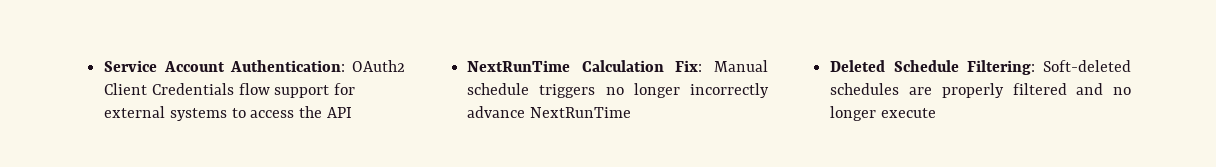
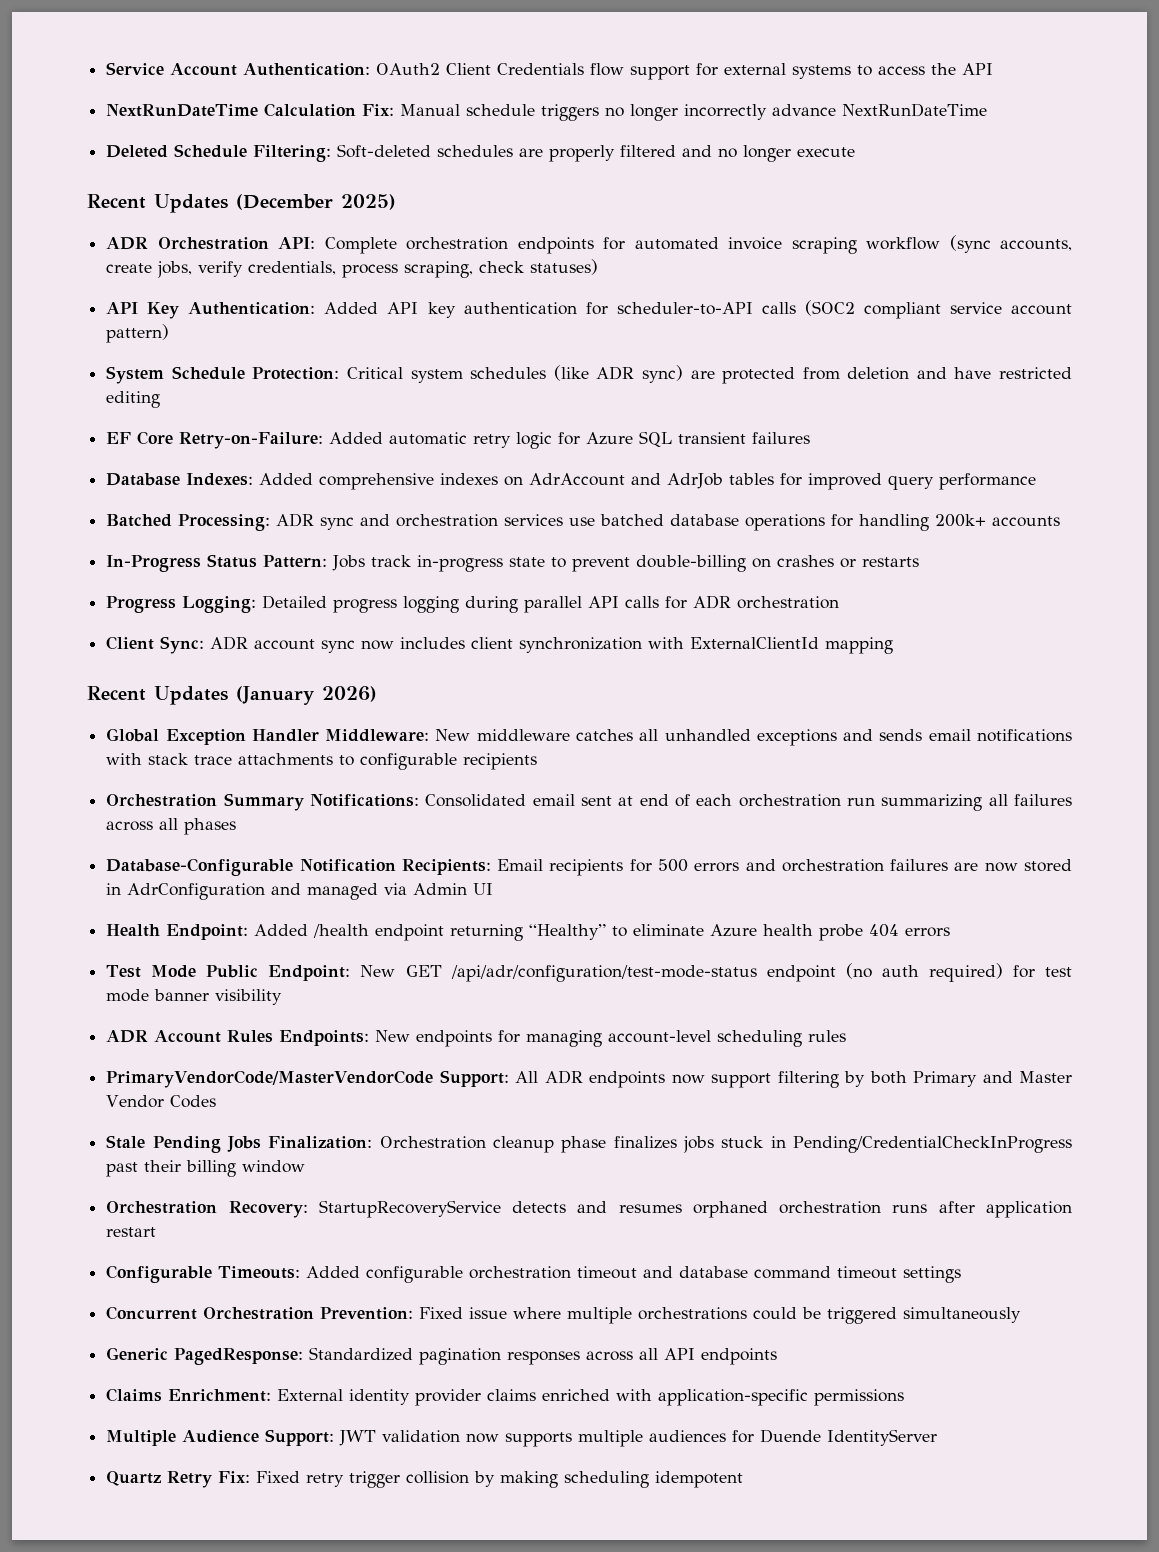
- NextRunTime Calculation Fix: Manual schedule triggers no longer incorrectly advance NextRunTime
+ NextRunDateTime Calculation Fix: Manual schedule triggers no longer incorrectly advance NextRunDateTime
+ Recent Updates (December 2025)
+ ADR Orchestration API: Complete orchestration endpoints for automated invoice scraping workflow (sync accounts, create jobs, verify credentials, process scraping, check statuses)
+ API Key Authentication: Added API key authentication for scheduler-to-API calls (SOC2 compliant service account pattern)
+ System Schedule Protection: Critical system schedules (like ADR sync) are protected from deletion and have restricted editing
+ EF Core Retry-on-Failure: Added automatic retry logic for Azure SQL transient failures
+ Database Indexes: Added comprehensive indexes on AdrAccount and AdrJob tables for improved query performance
+ Batched Processing: ADR sync and orchestration services use batched database operations for handling 200k+ accounts
+ In-Progress Status Pattern: Jobs track in-progress state to prevent double-billing on crashes or restarts
+ Progress Logging: Detailed progress logging during parallel API calls for ADR orchestration
+ Client Sync: ADR account sync now includes client synchronization with ExternalClientId mapping
+ Recent Updates (January 2026)
+ Global Exception Handler Middleware: New middleware catches all unhandled exceptions and sends email notifications with stack trace attachments to configurable recipients
+ Orchestration Summary Notifications: Consolidated email sent at end of each orchestration run summarizing all failures across all phases
+ Database-Configurable Notification Recipients: Email recipients for 500 errors and orchestration failures are now stored in AdrConfiguration and managed via Admin UI
+ Health Endpoint: Added /health endpoint returning “Healthy” to eliminate Azure health probe 404 errors
+ Test Mode Public Endpoint: New GET /api/adr/configuration/test-mode-status endpoint (no auth required) for test mode banner visibility
+ ADR Account Rules Endpoints: New endpoints for managing account-level scheduling rules
+ PrimaryVendorCode/MasterVendorCode Support: All ADR endpoints now support filtering by both Primary and Master Vendor Codes
+ Stale Pending Jobs Finalization: Orchestration cleanup phase finalizes jobs stuck in Pending/CredentialCheckInProgress past their billing window
+ Orchestration Recovery: StartupRecoveryService detects and resumes orphaned orchestration runs after application restart
+ Configurable Timeouts: Added configurable orchestration timeout and database command timeout settings
+ Concurrent Orchestration Prevention: Fixed issue where multiple orchestrations could be triggered simultaneously
+ Generic PagedResponse: Standardized pagination responses across all API endpoints
+ Claims Enrichment: External identity provider claims enriched with application-specific permissions
+ Multiple Audience Support: JWT validation now supports multiple audiences for Duende IdentityServer
+ Quartz Retry Fix: Fixed retry trigger collision by making scheduling idempotent

